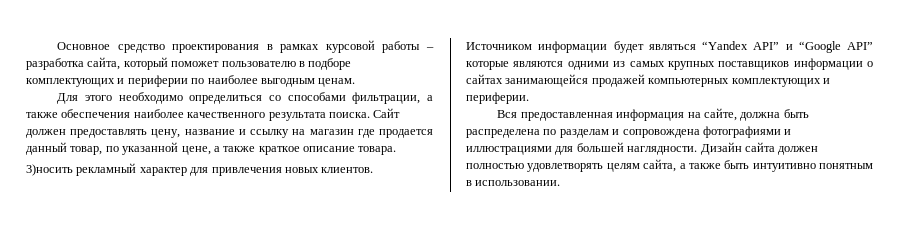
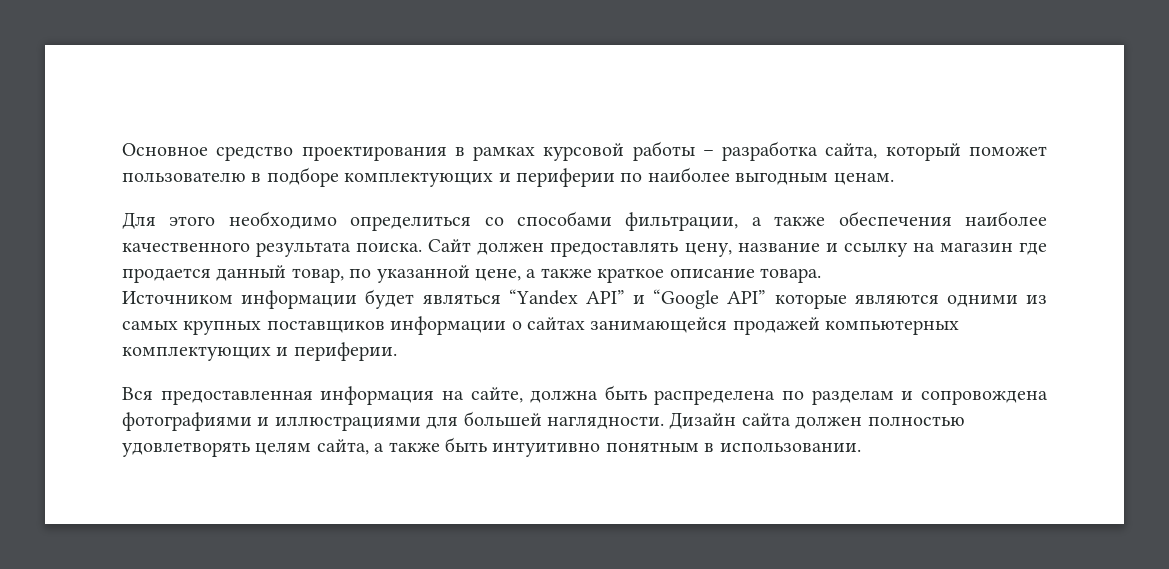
- 3)носить рекламный характер для привлечения новых клиентов.

